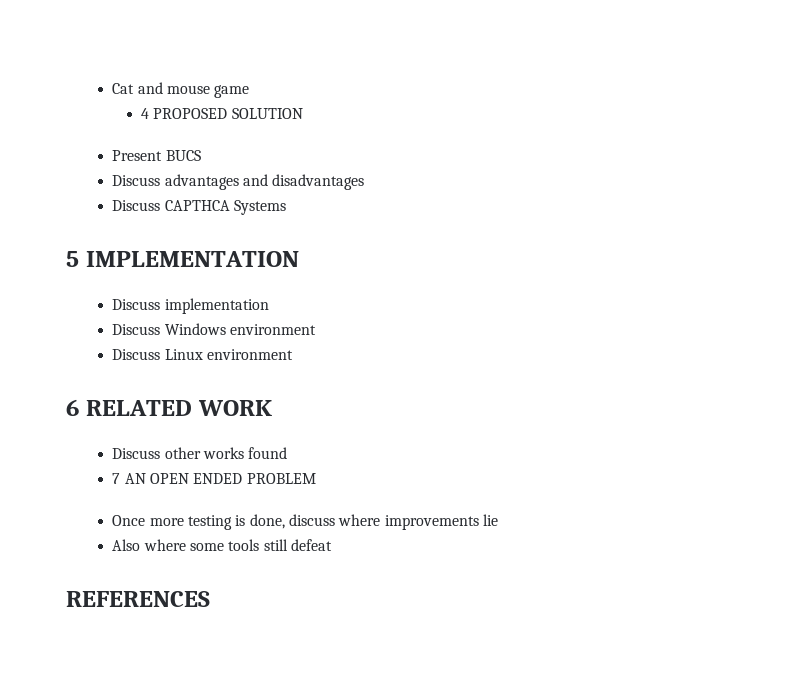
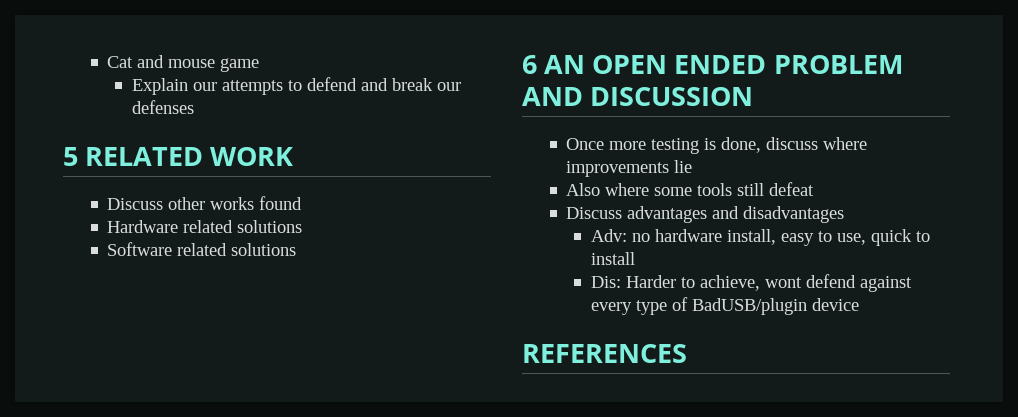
- 4 PROPOSED SOLUTION
- Present BUCS
- Discuss advantages and disadvantages
- Discuss CAPTHCA Systems
- 5 IMPLEMENTATION
- Discuss implementation
- Discuss Windows environment
- Discuss Linux environment
- 6 RELATED WORK
+ Explain our attempts to defend and break our defenses
+ 5 RELATED WORK
- 7 AN OPEN ENDED PROBLEM
+ Hardware related solutions
+ Software related solutions
+ 6 AN OPEN ENDED PROBLEM AND DISCUSSION
+ Discuss advantages and disadvantages
+ Adv: no hardware install, easy to use, quick to install
+ Dis: Harder to achieve, wont defend against every type of BadUSB/plugin device

